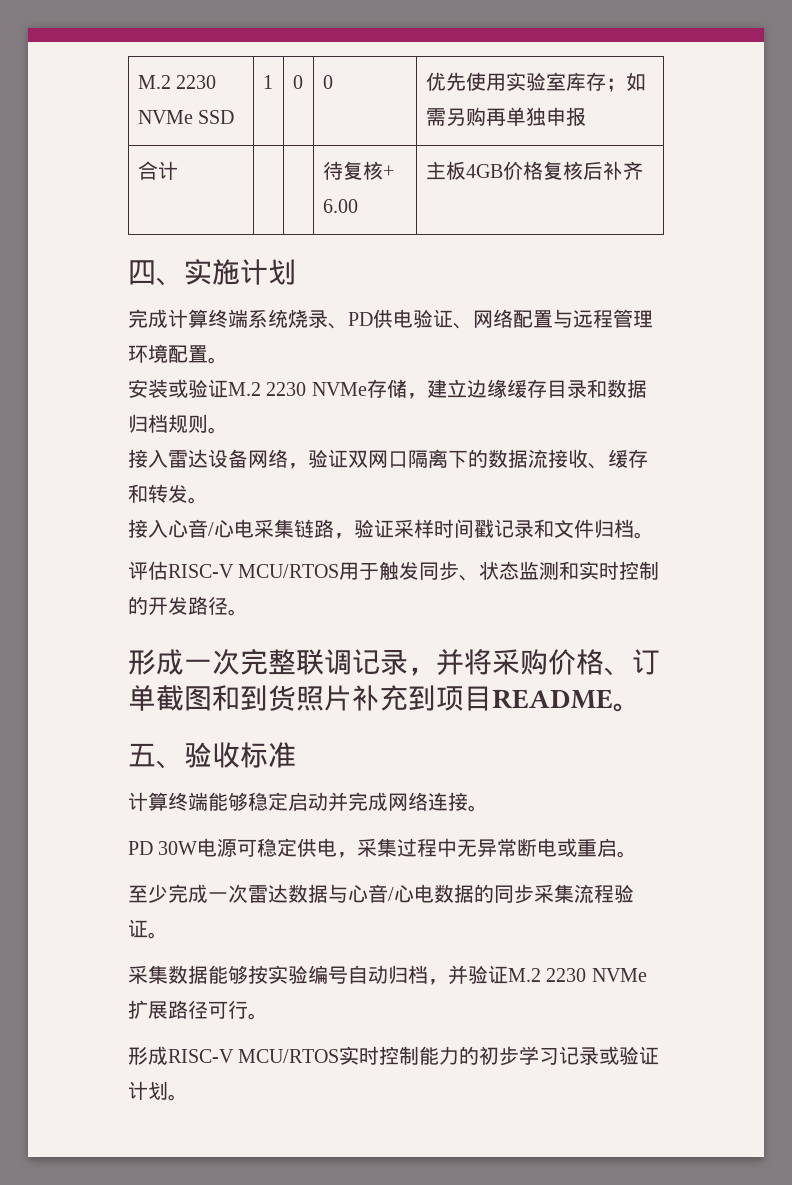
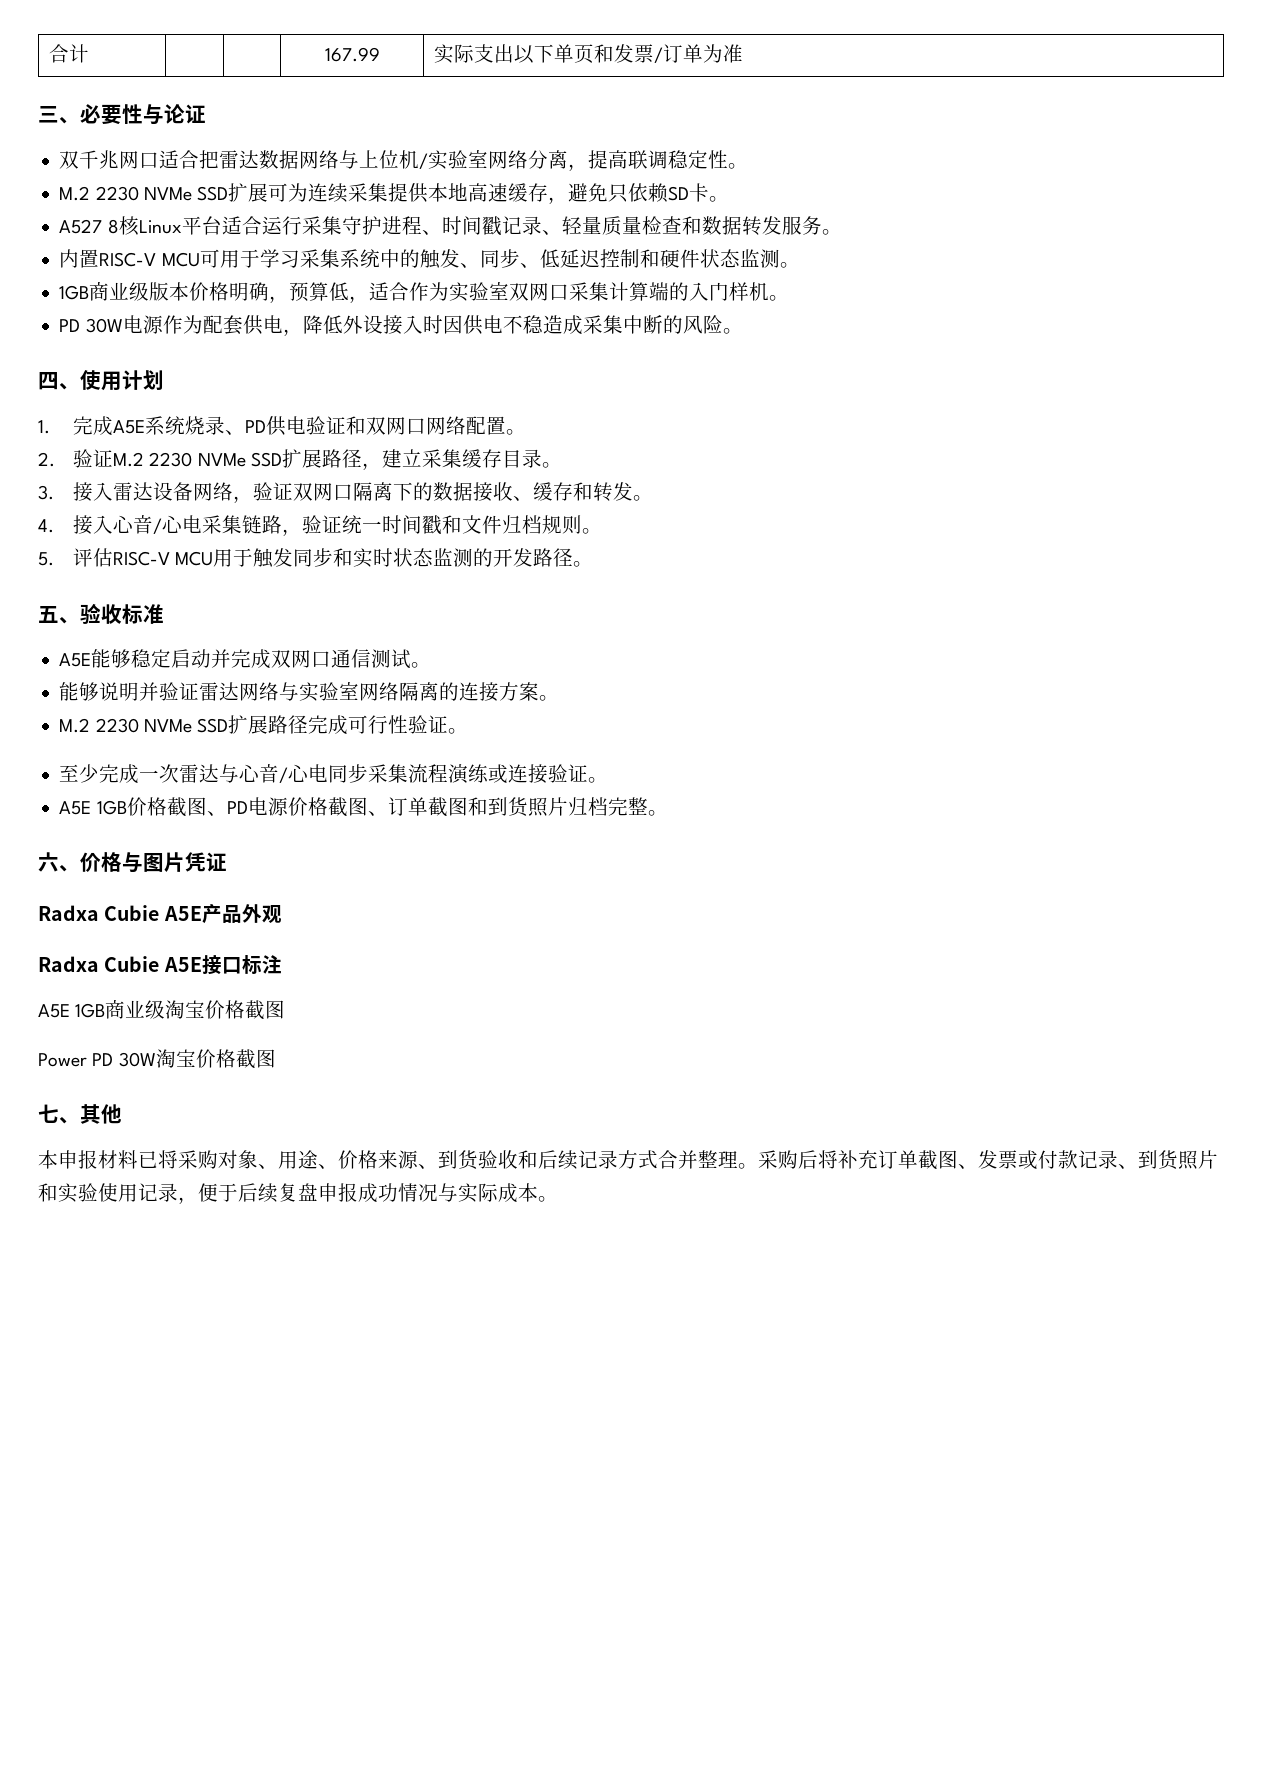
- M.2 2230 NVMe SSD | 1 | 0 | 0 | 优先使用实验室库存；如需另购再单独申报
- 合计 | | | 待复核+ 6.00 | 主板4GB价格复核后补齐
+ 合计 | | | 167.99 | 实际支出以下单页和发票/订单为准
+ 三、必要性与论证
+ 双千兆网口适合把雷达数据网络与上位机/实验室网络分离，提高联调稳定性。
+ M.2 2230 NVMe SSD扩展可为连续采集提供本地高速缓存，避免只依赖SD卡。
+ A527 8核Linux平台适合运行采集守护进程、时间戳记录、轻量质量检查和数据转发服务。
+ 内置RISC-V MCU可用于学习采集系统中的触发、同步、低延迟控制和硬件状态监测。
+ 1GB商业级版本价格明确，预算低，适合作为实验室双网口采集计算端的入门样机。
+ PD 30W电源作为配套供电，降低外设接入时因供电不稳造成采集中断的风险。
- 四、实施计划
+ 四、使用计划
- 完成计算终端系统烧录、PD供电验证、网络配置与远程管理环境配置。
+ 1.完成A5E系统烧录、PD供电验证和双网口网络配置。
- 安装或验证M.2 2230 NVMe存储，建立边缘缓存目录和数据归档规则。
- 接入雷达设备网络，验证双网口隔离下的数据流接收、缓存和转发。
+ 2.验证M.2 2230 NVMe SSD扩展路径，建立采集缓存目录。
+ 3.接入雷达设备网络，验证双网口隔离下的数据接收、缓存和转发。
- 接入心音/心电采集链路，验证采样时间戳记录和文件归档。
- 评估RISC-V MCU/RTOS用于触发同步、状态监测和实时控制的开发路径。
+ 4.接入心音/心电采集链路，验证统一时间戳和文件归档规则。
+ 5.评估RISC-V MCU用于触发同步和实时状态监测的开发路径。
- 形成一次完整联调记录，并将采购价格、订单截图和到货照片补充到项目README。
  五、验收标准
- 计算终端能够稳定启动并完成网络连接。
- PD 30W电源可稳定供电，采集过程中无异常断电或重启。
- 至少完成一次雷达数据与心音/心电数据的同步采集流程验证。
- 采集数据能够按实验编号自动归档，并验证M.2 2230 NVMe扩展路径可行。
- 形成RISC-V MCU/RTOS实时控制能力的初步学习记录或验证计划。
+ A5E能够稳定启动并完成双网口通信测试。
+ 能够说明并验证雷达网络与实验室网络隔离的连接方案。
+ M.2 2230 NVMe SSD扩展路径完成可行性验证。
+ 至少完成一次雷达与心音/心电同步采集流程演练或连接验证。
+ A5E 1GB价格截图、PD电源价格截图、订单截图和到货照片归档完整。
+ 六、价格与图片凭证
+ Radxa Cubie A5E产品外观
+ Radxa Cubie A5E接口标注
+ A5E 1GB商业级淘宝价格截图
+ Power PD 30W淘宝价格截图
+ 七、其他
+ 本申报材料已将采购对象、用途、价格来源、到货验收和后续记录方式合并整理。采购后将补充订单截图、发票或付款记录、到货照片和实验使用记录，便于后续复盘申报成功情况与实际成本。

